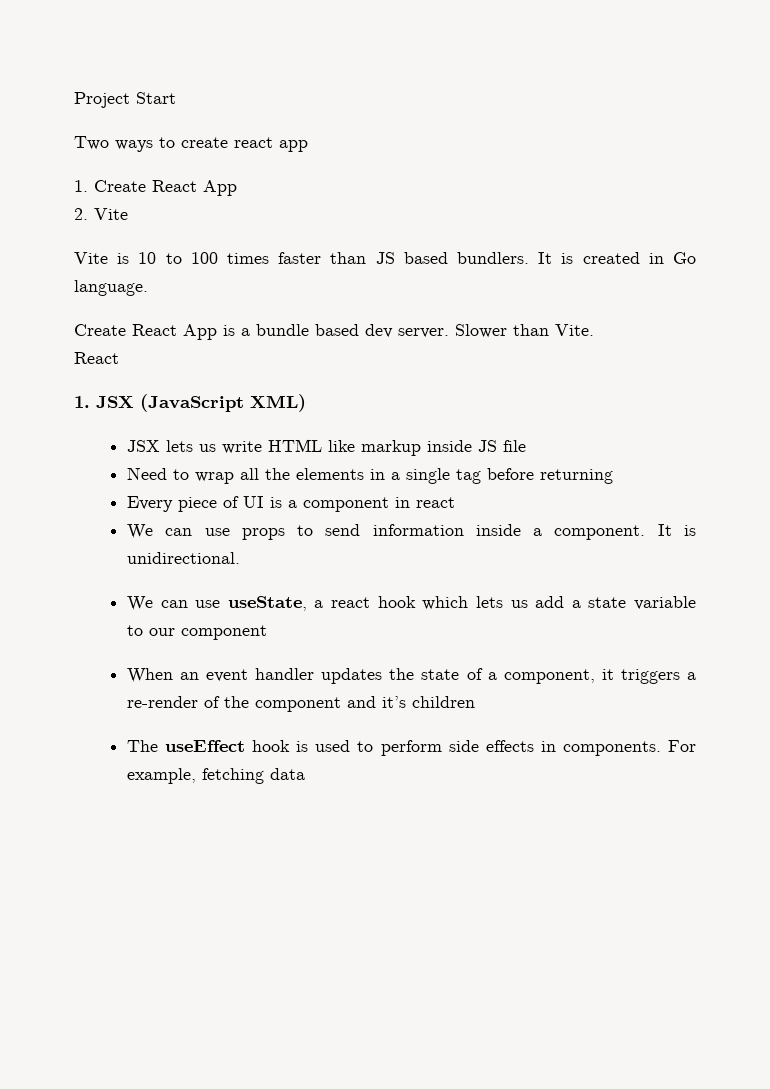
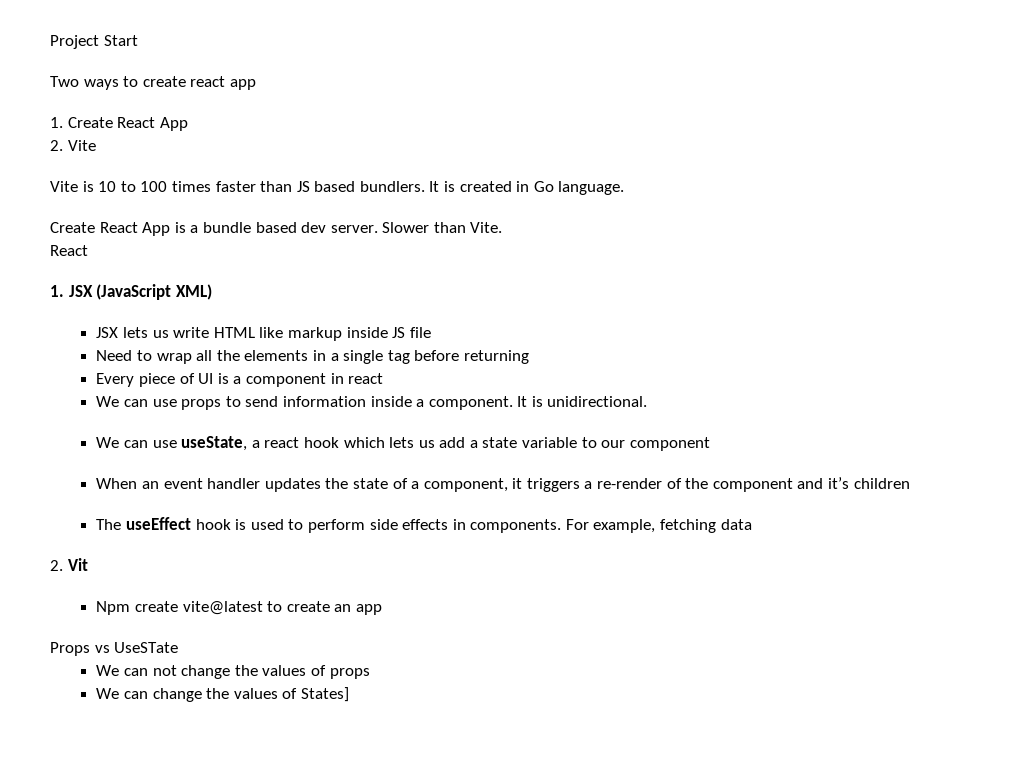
+ 2. Vit
+ Npm create vite@latest to create an app
+ Props vs UseSTate
+ We can not change the values of props
+ We can change the values of States]

